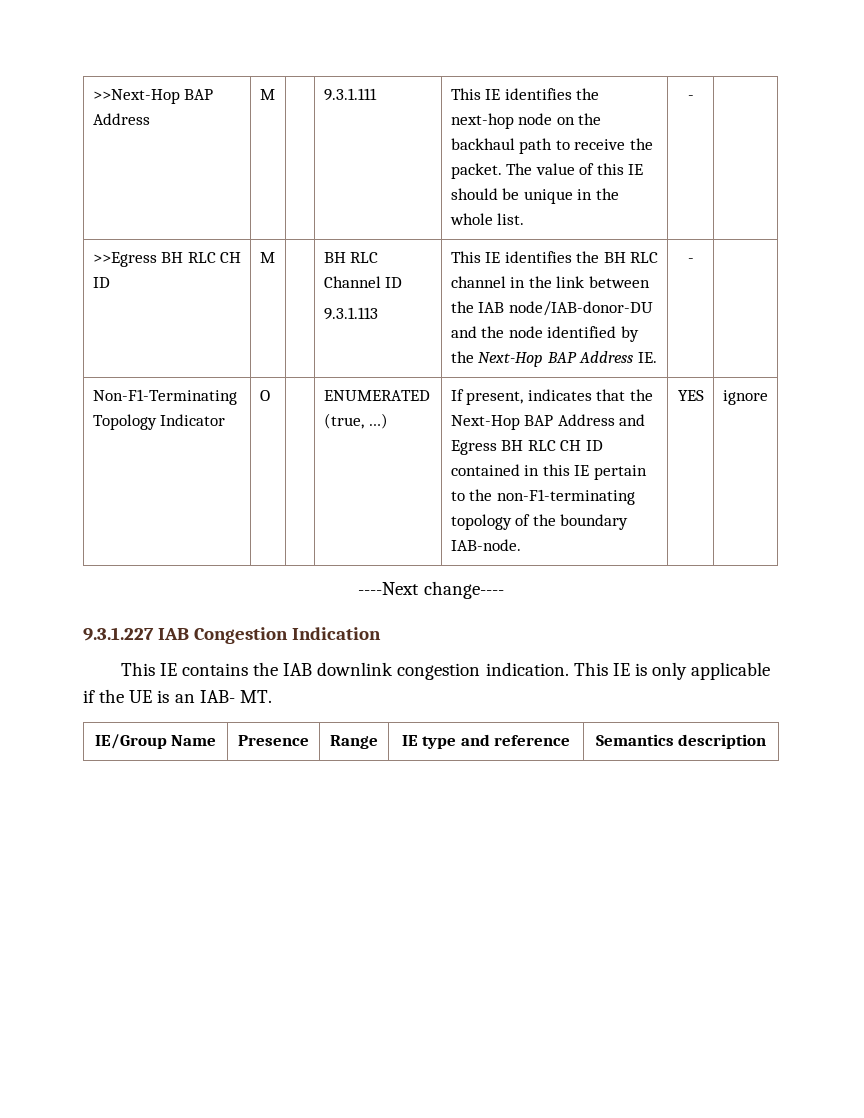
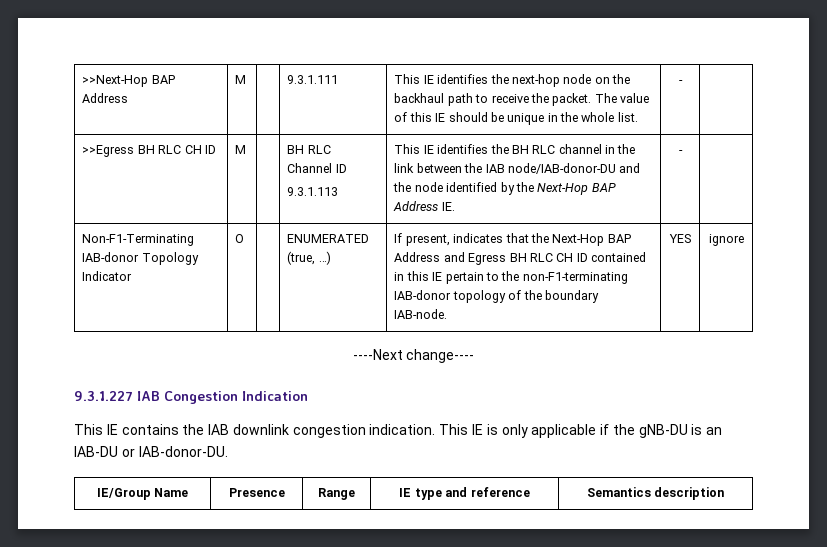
- Non-F1-Terminating Topology Indicator | O | | ENUMERATED (true, …) | If present, indicates that the Next-Hop BAP Address and Egress BH RLC CH ID contained in this IE pertain to the non-F1-terminating topology of the boundary IAB-node. | YES | ignore
+ Non-F1-Terminating IAB-donor Topology Indicator | O | | ENUMERATED (true, …) | If present, indicates that the Next-Hop BAP Address and Egress BH RLC CH ID contained in this IE pertain to the non-F1-terminating IAB-donor topology of the boundary IAB-node. | YES | ignore
- This IE is only applicable if the UE is an IAB- MT.
+ This IE is only applicable if the gNB-DU is an IAB-DU or IAB-donor-DU.

